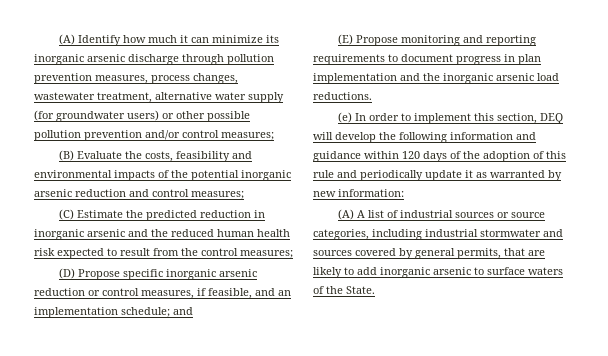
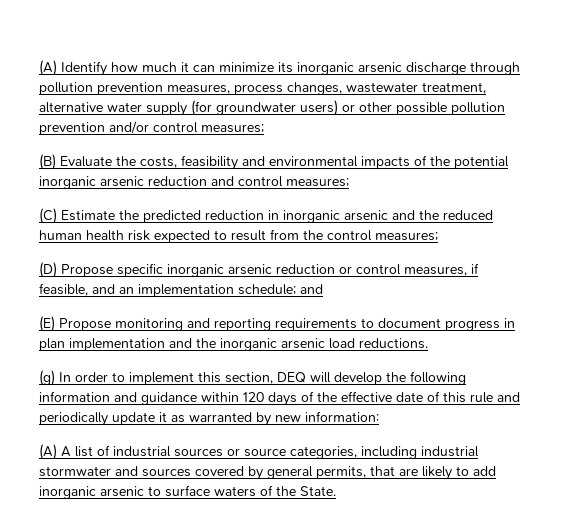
- (e) In order to implement this section, DEQ will develop the following information and guidance within 120 days of the adoption of this rule and periodically update it as warranted by new information:
+ (g) In order to implement this section, DEQ will develop the following information and guidance within 120 days of the effective date of this rule and periodically update it as warranted by new information:

